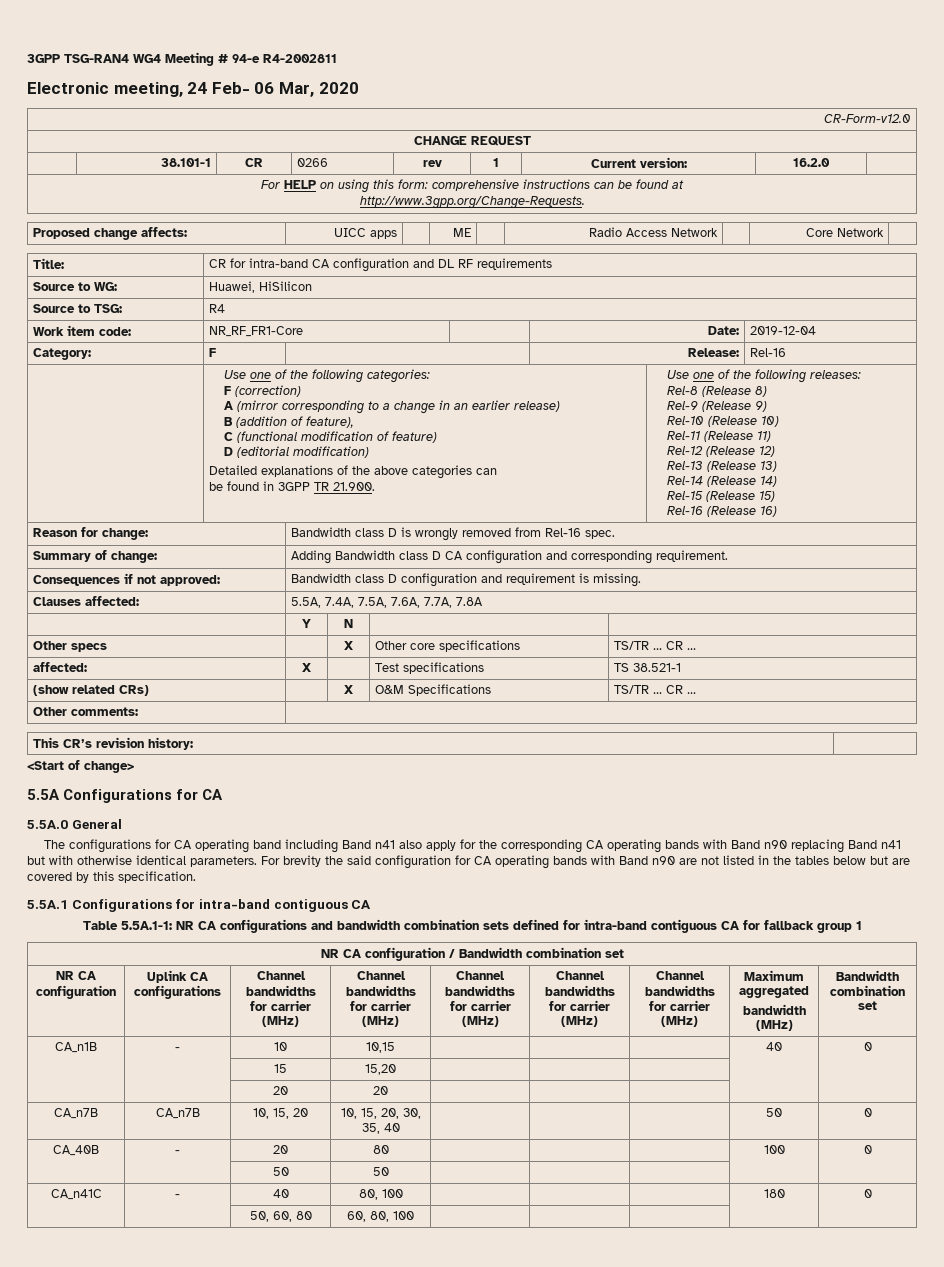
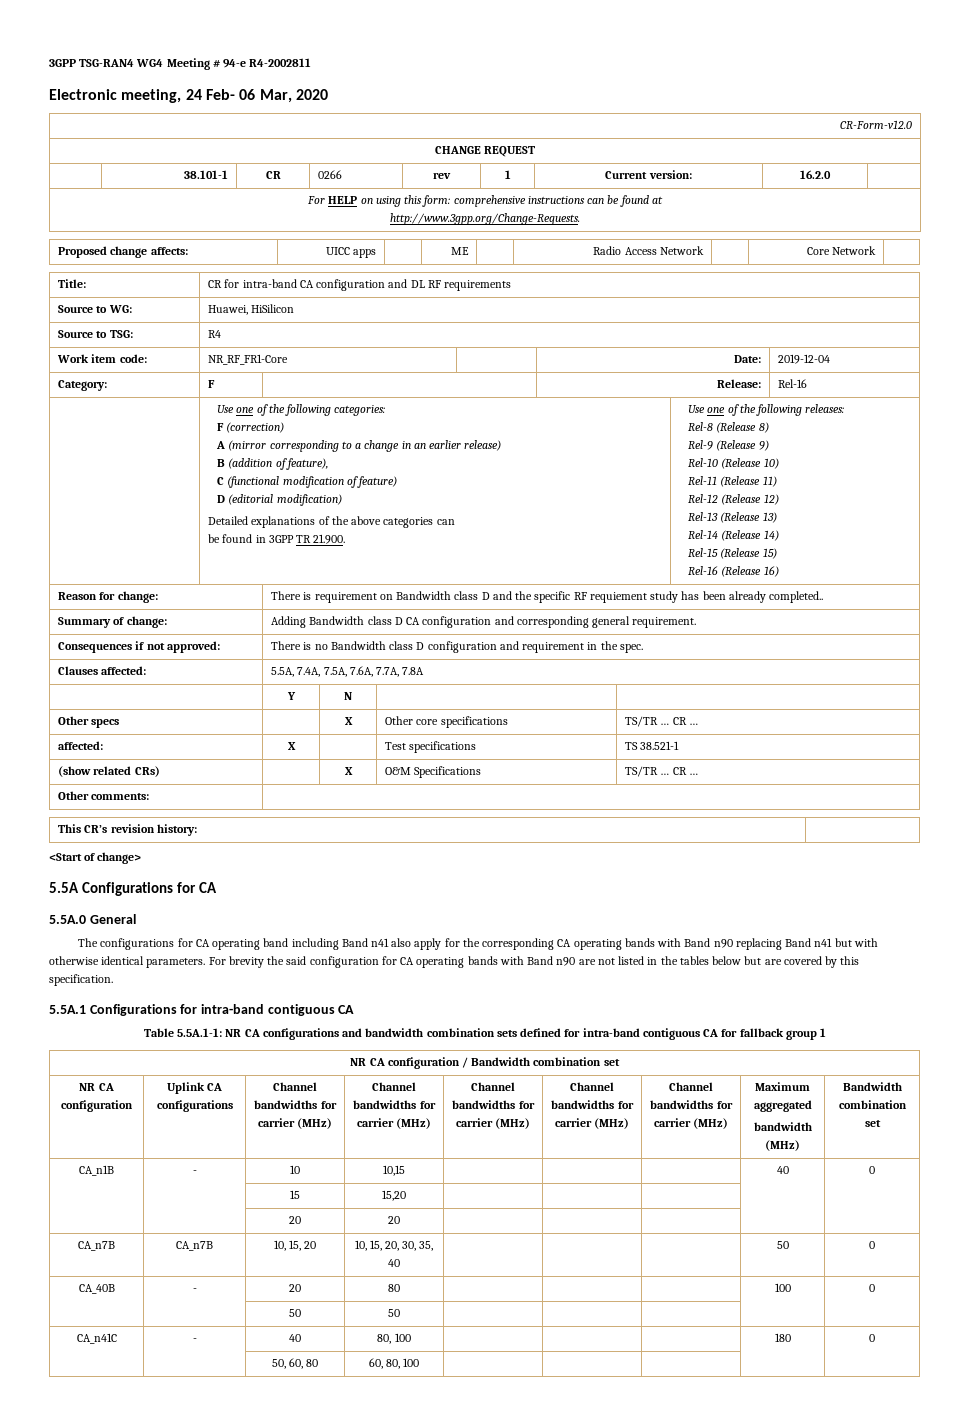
- Reason for change: | Bandwidth class D is wrongly removed from Rel-16 spec.
+ Reason for change: | There is requirement on Bandwidth class D and the specific RF requiement study has been already completed..
- Summary of change: | Adding Bandwidth class D CA configuration and corresponding requirement.
+ Summary of change: | Adding Bandwidth class D CA configuration and corresponding general requirement.
- Consequences if not approved: | Bandwidth class D configuration and requirement is missing.
+ Consequences if not approved: | There is no Bandwidth class D configuration and requirement in the spec.

